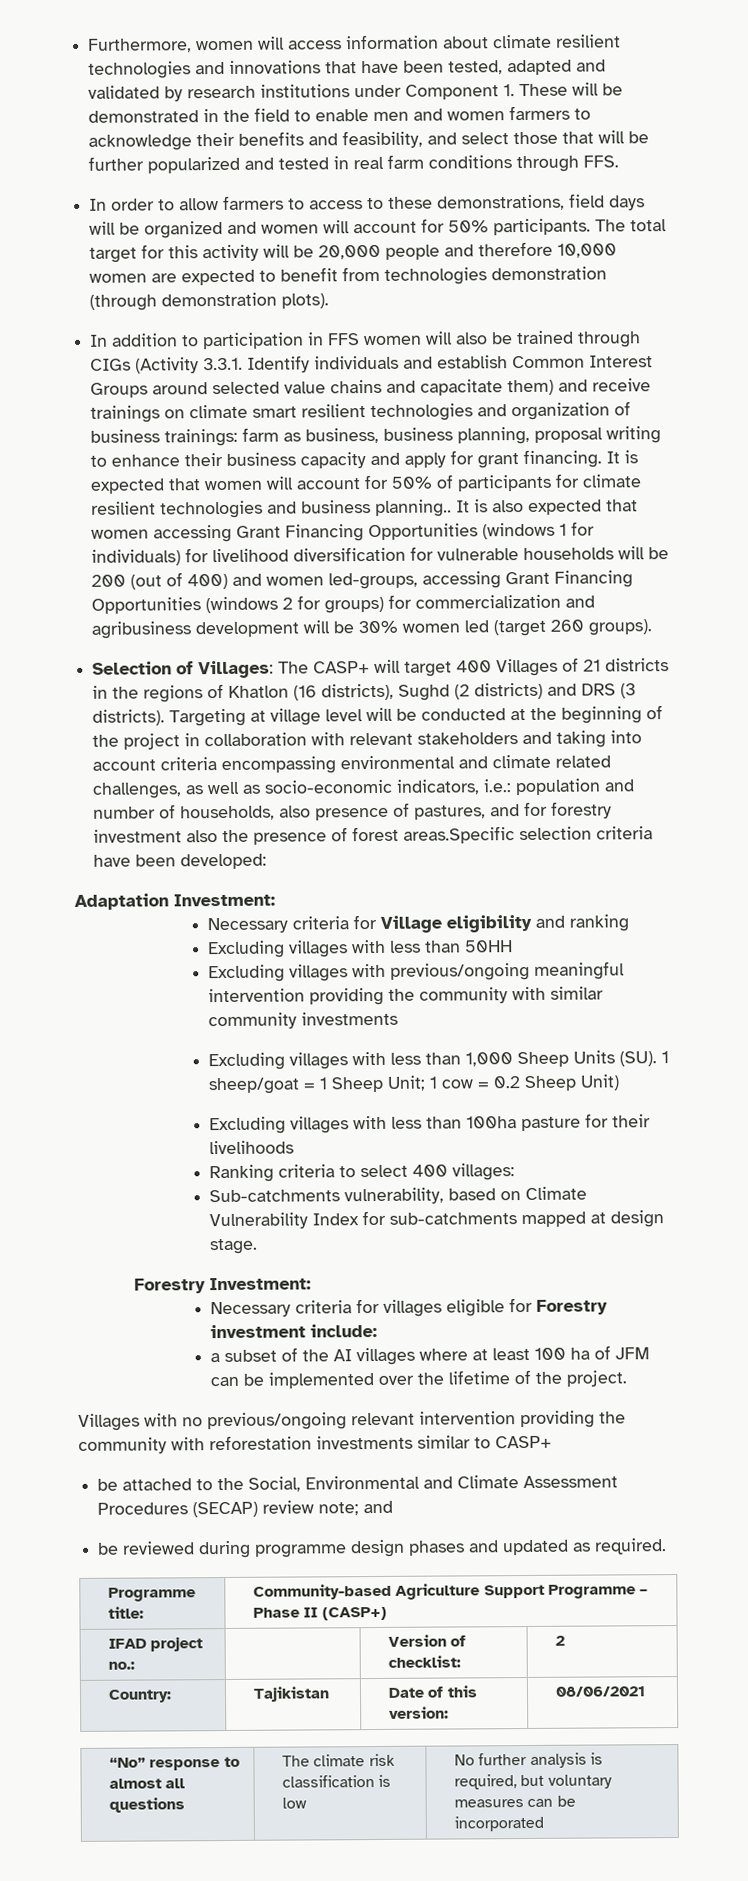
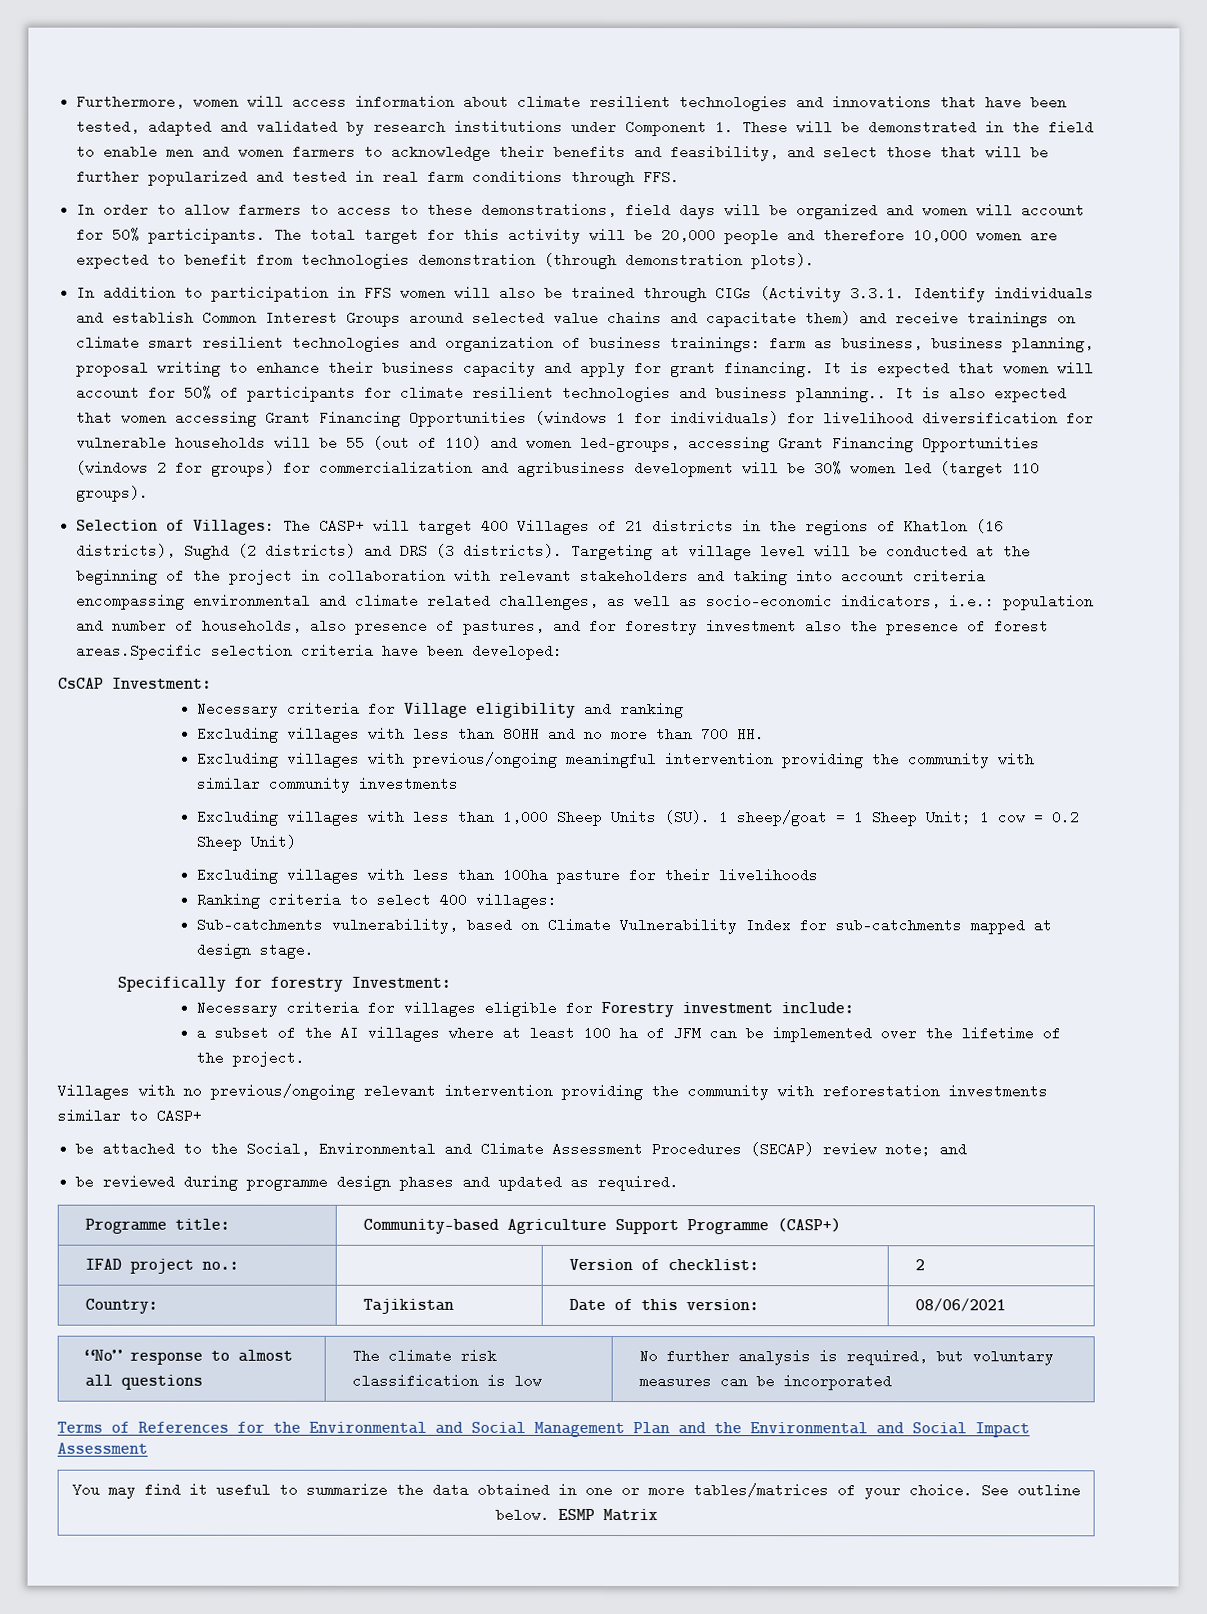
- It is also expected that women accessing Grant Financing Opportunities (windows 1 for individuals) for livelihood diversification for vulnerable households will be 200 (out of 400) and women led-groups, accessing Grant Financing Opportunities (windows 2 for groups) for commercialization and agribusiness development will be 30% women led (target 260 groups).
+ It is also expected that women accessing Grant Financing Opportunities (windows 1 for individuals) for livelihood diversification for vulnerable households will be 55 (out of 110) and women led-groups, accessing Grant Financing Opportunities (windows 2 for groups) for commercialization and agribusiness development will be 30% women led (target 110 groups).
- Adaptation Investment:
+ CsCAP Investment:
- Excluding villages with less than 50HH
+ Excluding villages with less than 80HH and no more than 700 HH.
- Forestry Investment:
+ Specifically for forestry Investment:
- Programme title: | Community-based Agriculture Support Programme – Phase II (CASP+)
+ Programme title: | Community-based Agriculture Support Programme (CASP+)
+ Terms of References for the Environmental and Social Management Plan and the Environmental and Social Impact Assessment
+ You may find it useful to summarize the data obtained in one or more tables/matrices of your choice. See outline below. ESMP Matrix

